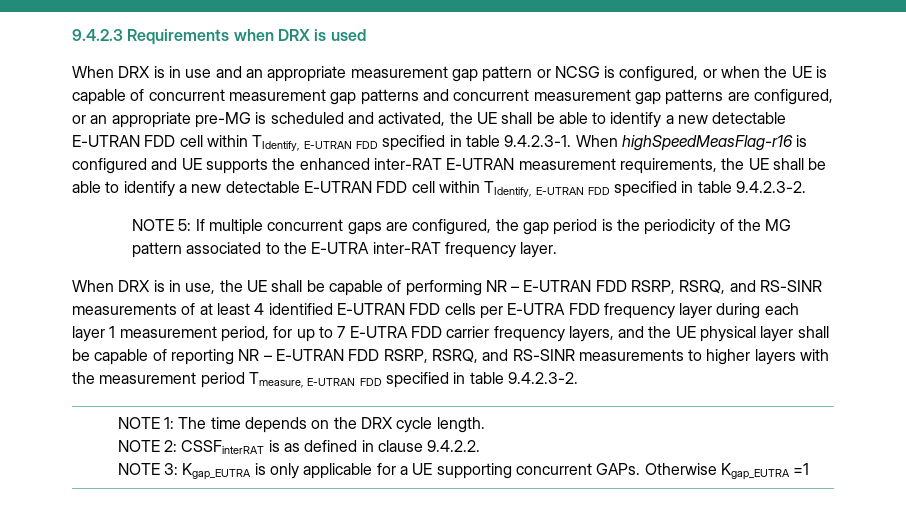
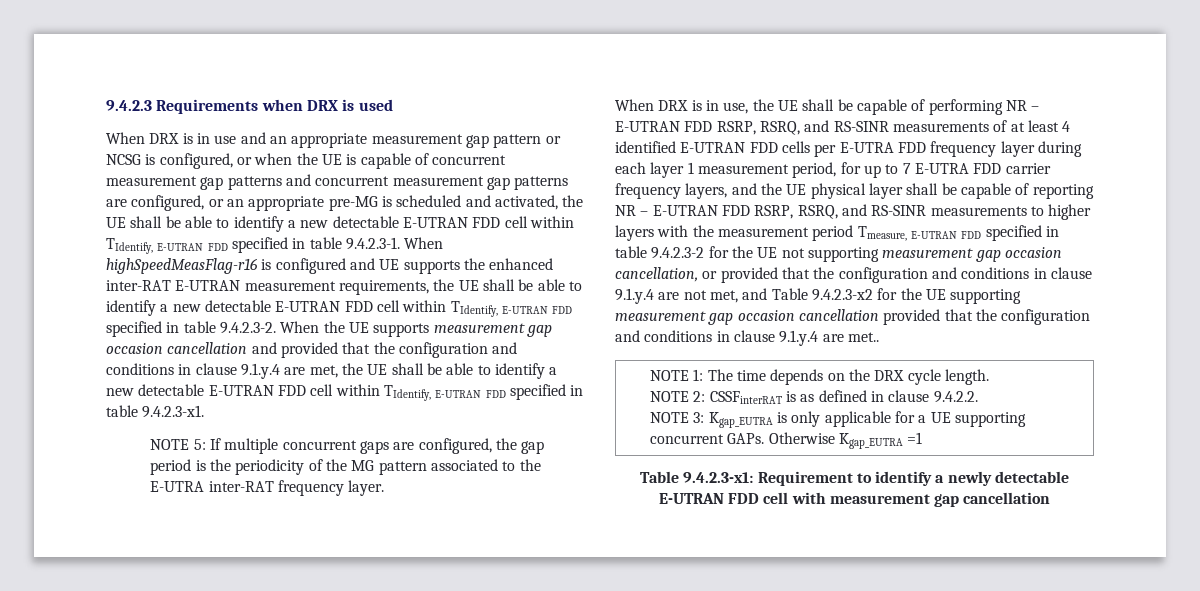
- When DRX is in use and an appropriate measurement gap pattern or NCSG is configured, or when the UE is capable of concurrent measurement gap patterns and concurrent measurement gap patterns are configured, or an appropriate pre-MG is scheduled and activated, the UE shall be able to identify a new detectable E-UTRAN FDD cell within TIdentify, E-UTRAN FDD specified in table 9.4.2.3-1. When highSpeedMeasFlag-r16 is configured and UE supports the enhanced inter-RAT E-UTRAN measurement requirements, the UE shall be able to identify a new detectable E-UTRAN FDD cell within TIdentify, E-UTRAN FDD specified in table 9.4.2.3-2.
+ When DRX is in use and an appropriate measurement gap pattern or NCSG is configured, or when the UE is capable of concurrent measurement gap patterns and concurrent measurement gap patterns are configured, or an appropriate pre-MG is scheduled and activated, the UE shall be able to identify a new detectable E-UTRAN FDD cell within TIdentify, E-UTRAN FDD specified in table 9.4.2.3-1. When highSpeedMeasFlag-r16 is configured and UE supports the enhanced inter-RAT E-UTRAN measurement requirements, the UE shall be able to identify a new detectable E-UTRAN FDD cell within TIdentify, E-UTRAN FDD specified in table 9.4.2.3-2. When the UE supports measurement gap occasion cancellation and provided that the configuration and conditions in clause 9.1.y.4 are met, the UE shall be able to identify a new detectable E-UTRAN FDD cell within TIdentify, E-UTRAN FDD specified in table 9.4.2.3-x1.
- When DRX is in use, the UE shall be capable of performing NR – E-UTRAN FDD RSRP, RSRQ, and RS-SINR measurements of at least 4 identified E-UTRAN FDD cells per E-UTRA FDD frequency layer during each layer 1 measurement period, for up to 7 E-UTRA FDD carrier frequency layers, and the UE physical layer shall be capable of reporting NR – E-UTRAN FDD RSRP, RSRQ, and RS-SINR measurements to higher layers with the measurement period Tmeasure, E-UTRAN FDD specified in table 9.4.2.3-2.
+ When DRX is in use, the UE shall be capable of performing NR – E-UTRAN FDD RSRP, RSRQ, and RS-SINR measurements of at least 4 identified E-UTRAN FDD cells per E-UTRA FDD frequency layer during each layer 1 measurement period, for up to 7 E-UTRA FDD carrier frequency layers, and the UE physical layer shall be capable of reporting NR – E-UTRAN FDD RSRP, RSRQ, and RS-SINR measurements to higher layers with the measurement period Tmeasure, E-UTRAN FDD specified in table 9.4.2.3-2 for the UE not supporting measurement gap occasion cancellation, or provided that the configuration and conditions in clause 9.1.y.4 are not met, and Table 9.4.2.3-x2 for the UE supporting measurement gap occasion cancellation provided that the configuration and conditions in clause 9.1.y.4 are met..
+ Table 9.4.2.3-x1: Requirement to identify a newly detectable E-UTRAN FDD cell with measurement gap cancellation

